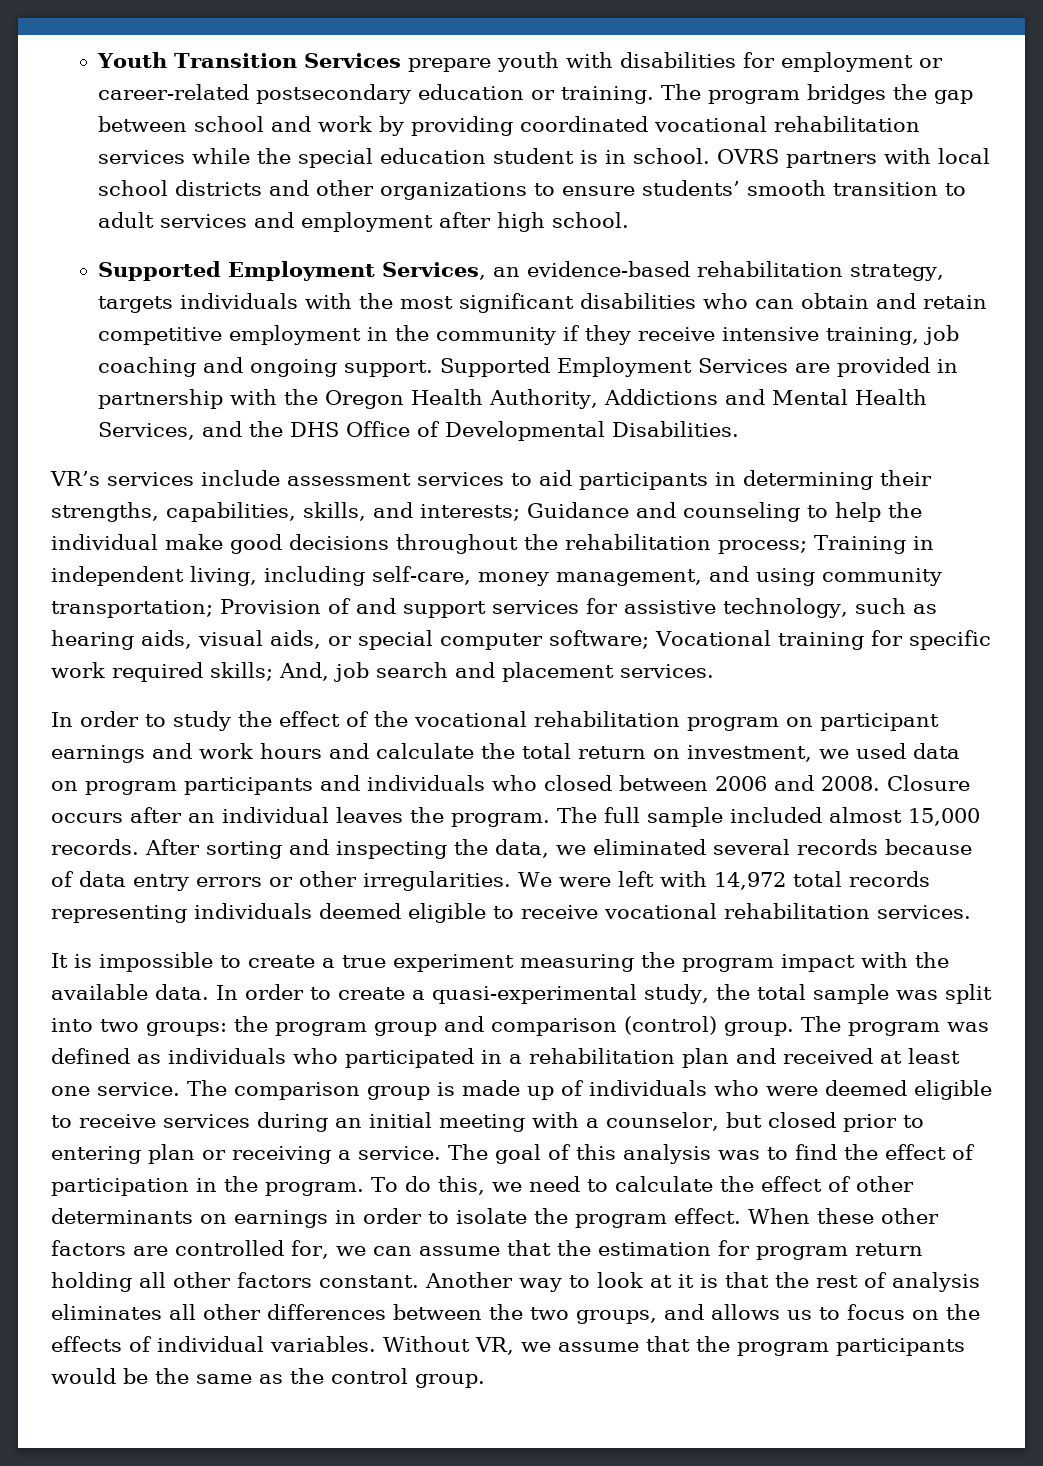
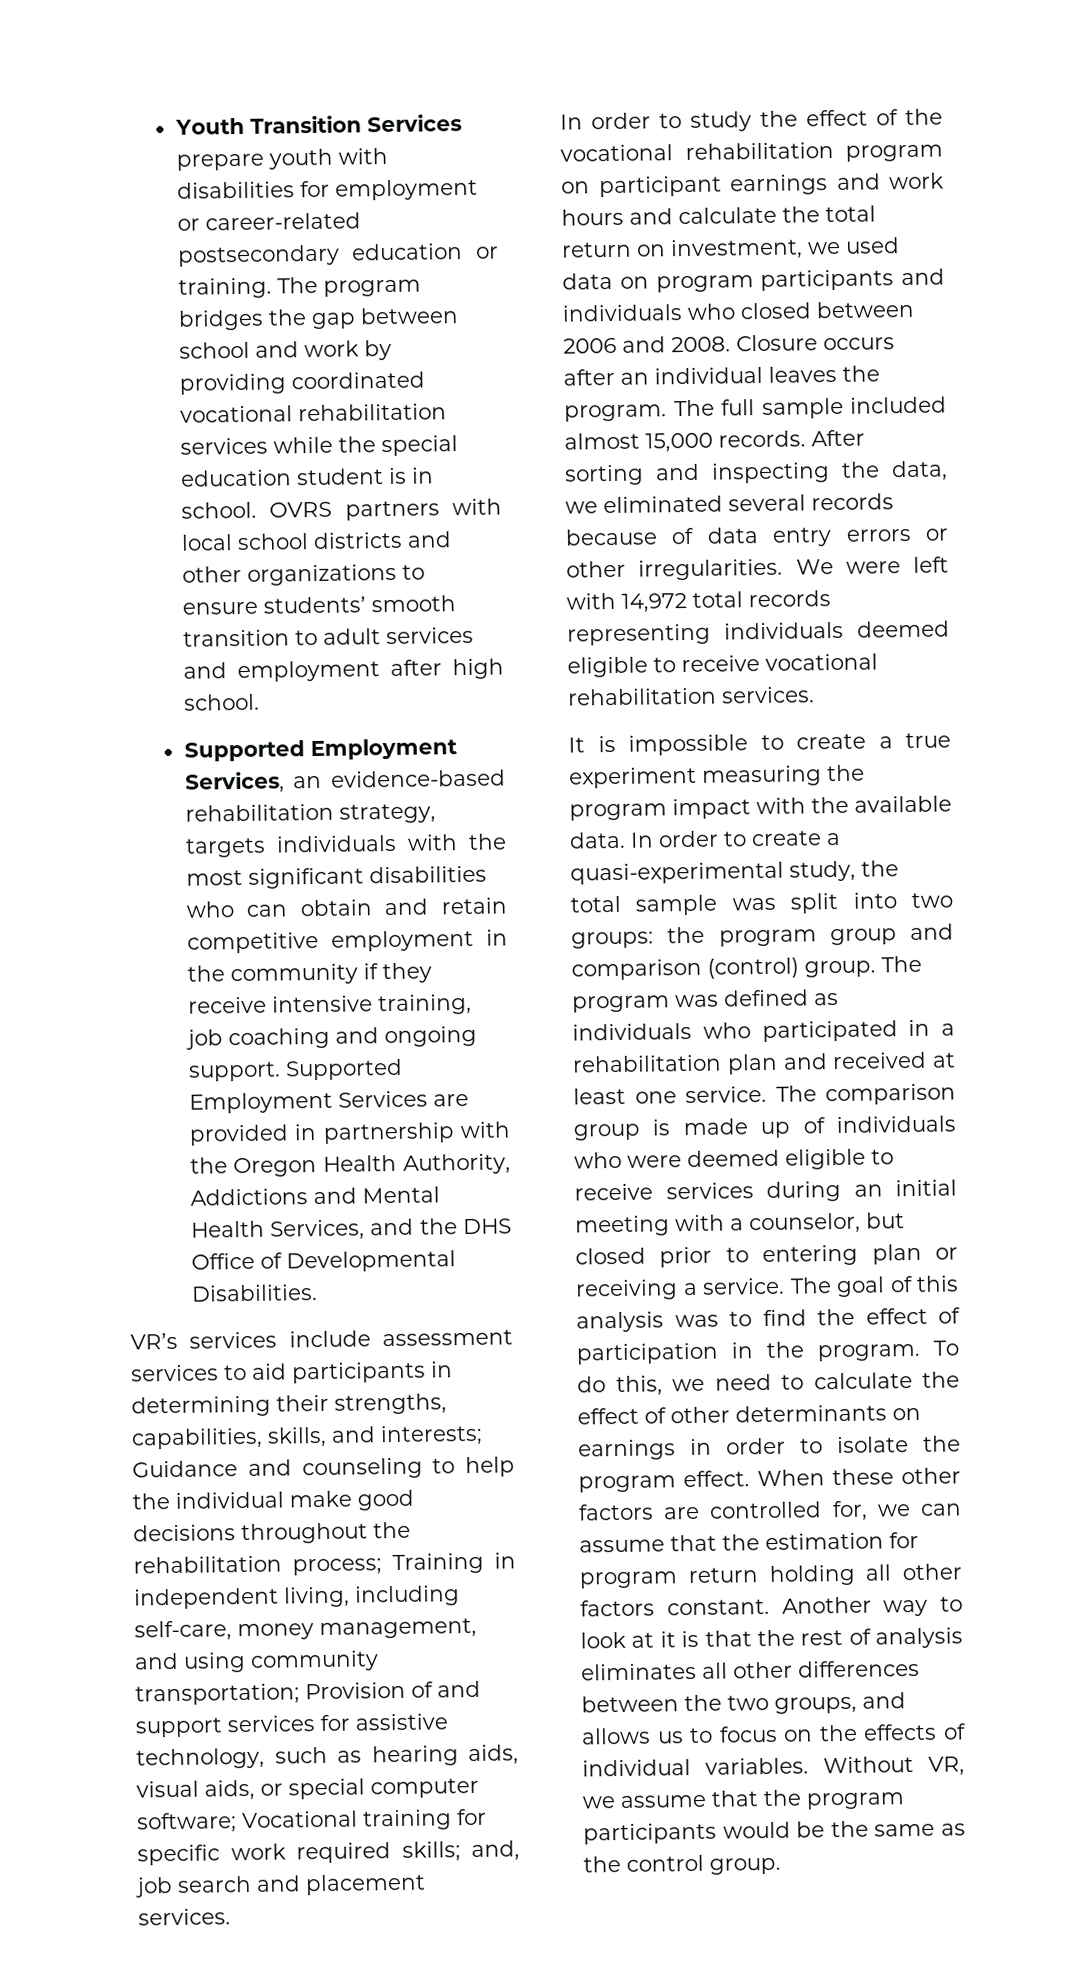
- And, job search and placement services.
+ and, job search and placement services.

